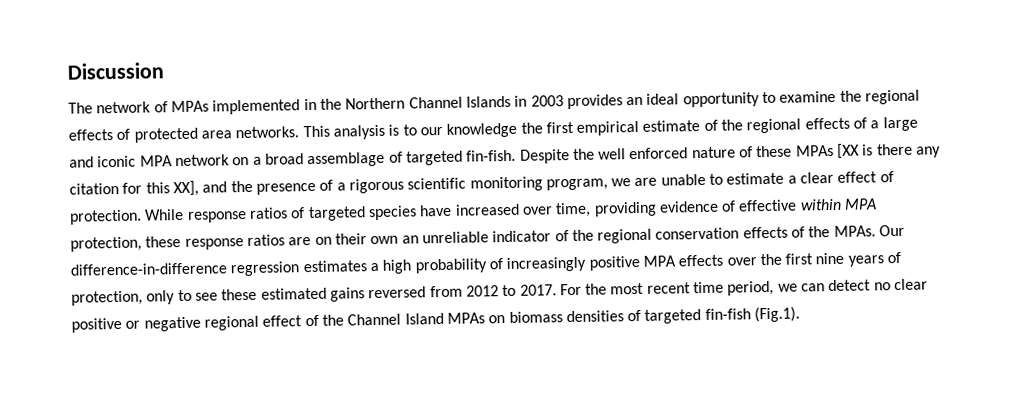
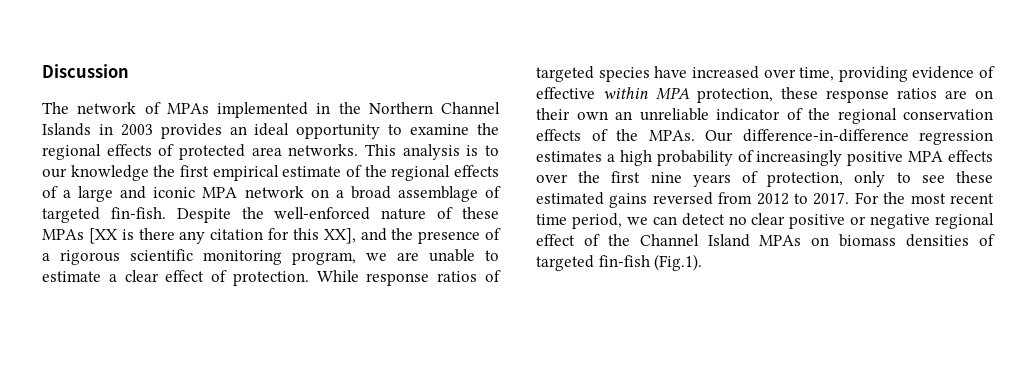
- Despite the well enforced nature of these MPAs [XX is there any citation for this XX], and the presence of a rigorous scientific monitoring program, we are unable to estimate a clear effect of protection.
+ Despite the well-enforced nature of these MPAs [XX is there any citation for this XX], and the presence of a rigorous scientific monitoring program, we are unable to estimate a clear effect of protection.

